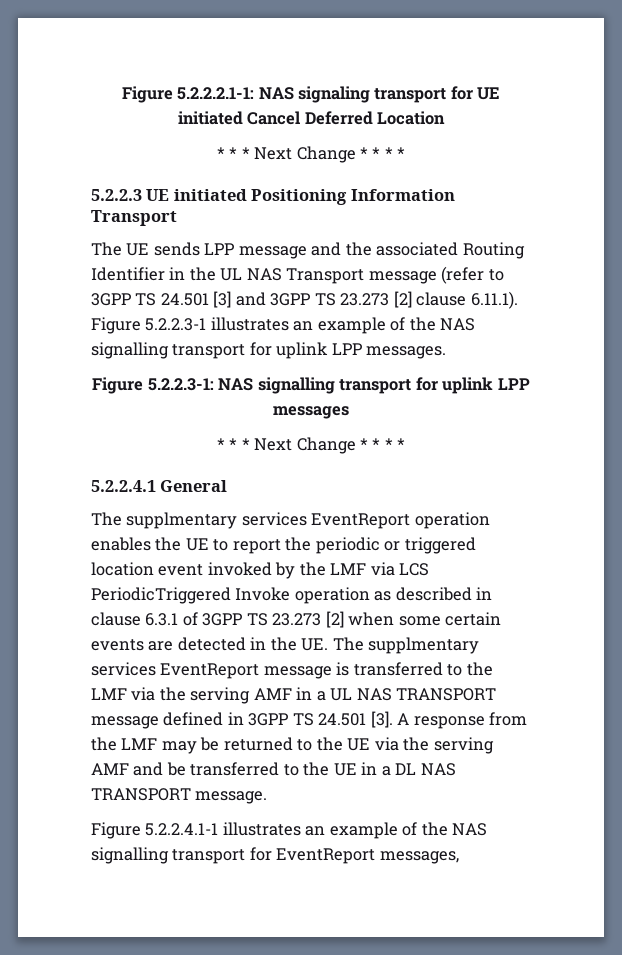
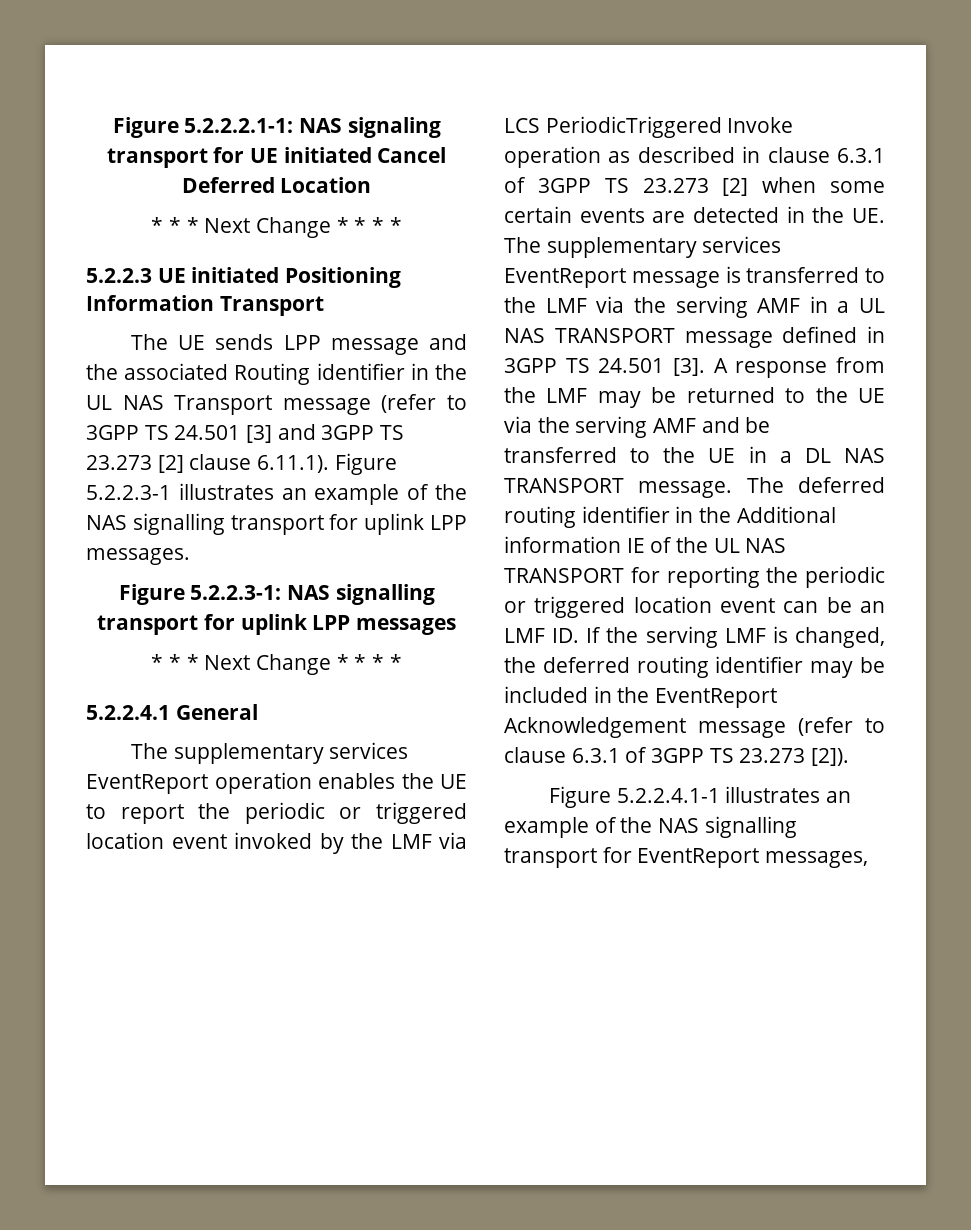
- The UE sends LPP message and the associated Routing Identifier in the UL NAS Transport message (refer to 3GPP TS 24.501 [3] and 3GPP TS 23.273 [2] clause 6.11.1). Figure 5.2.2.3-1 illustrates an example of the NAS signalling transport for uplink LPP messages.
+ The UE sends LPP message and the associated Routing identifier in the UL NAS Transport message (refer to 3GPP TS 24.501 [3] and 3GPP TS 23.273 [2] clause 6.11.1). Figure 5.2.2.3-1 illustrates an example of the NAS signalling transport for uplink LPP messages.
- The supplmentary services EventReport operation enables the UE to report the periodic or triggered location event invoked by the LMF via LCS PeriodicTriggered Invoke operation as described in clause 6.3.1 of 3GPP TS 23.273 [2] when some certain events are detected in the UE. The supplmentary services EventReport message is transferred to the LMF via the serving AMF in a UL NAS TRANSPORT message defined in 3GPP TS 24.501 [3].
+ The supplementary services EventReport operation enables the UE to report the periodic or triggered location event invoked by the LMF via LCS PeriodicTriggered Invoke operation as described in clause 6.3.1 of 3GPP TS 23.273 [2] when some certain events are detected in the UE. The supplementary services EventReport message is transferred to the LMF via the serving AMF in a UL NAS TRANSPORT message defined in 3GPP TS 24.501 [3].
+ The deferred routing identifier in the Additional information IE of the UL NAS TRANSPORT for reporting the periodic or triggered location event can be an LMF ID. If the serving LMF is changed, the deferred routing identifier may be included in the EventReport Acknowledgement message (refer to clause 6.3.1 of 3GPP TS 23.273 [2]).

